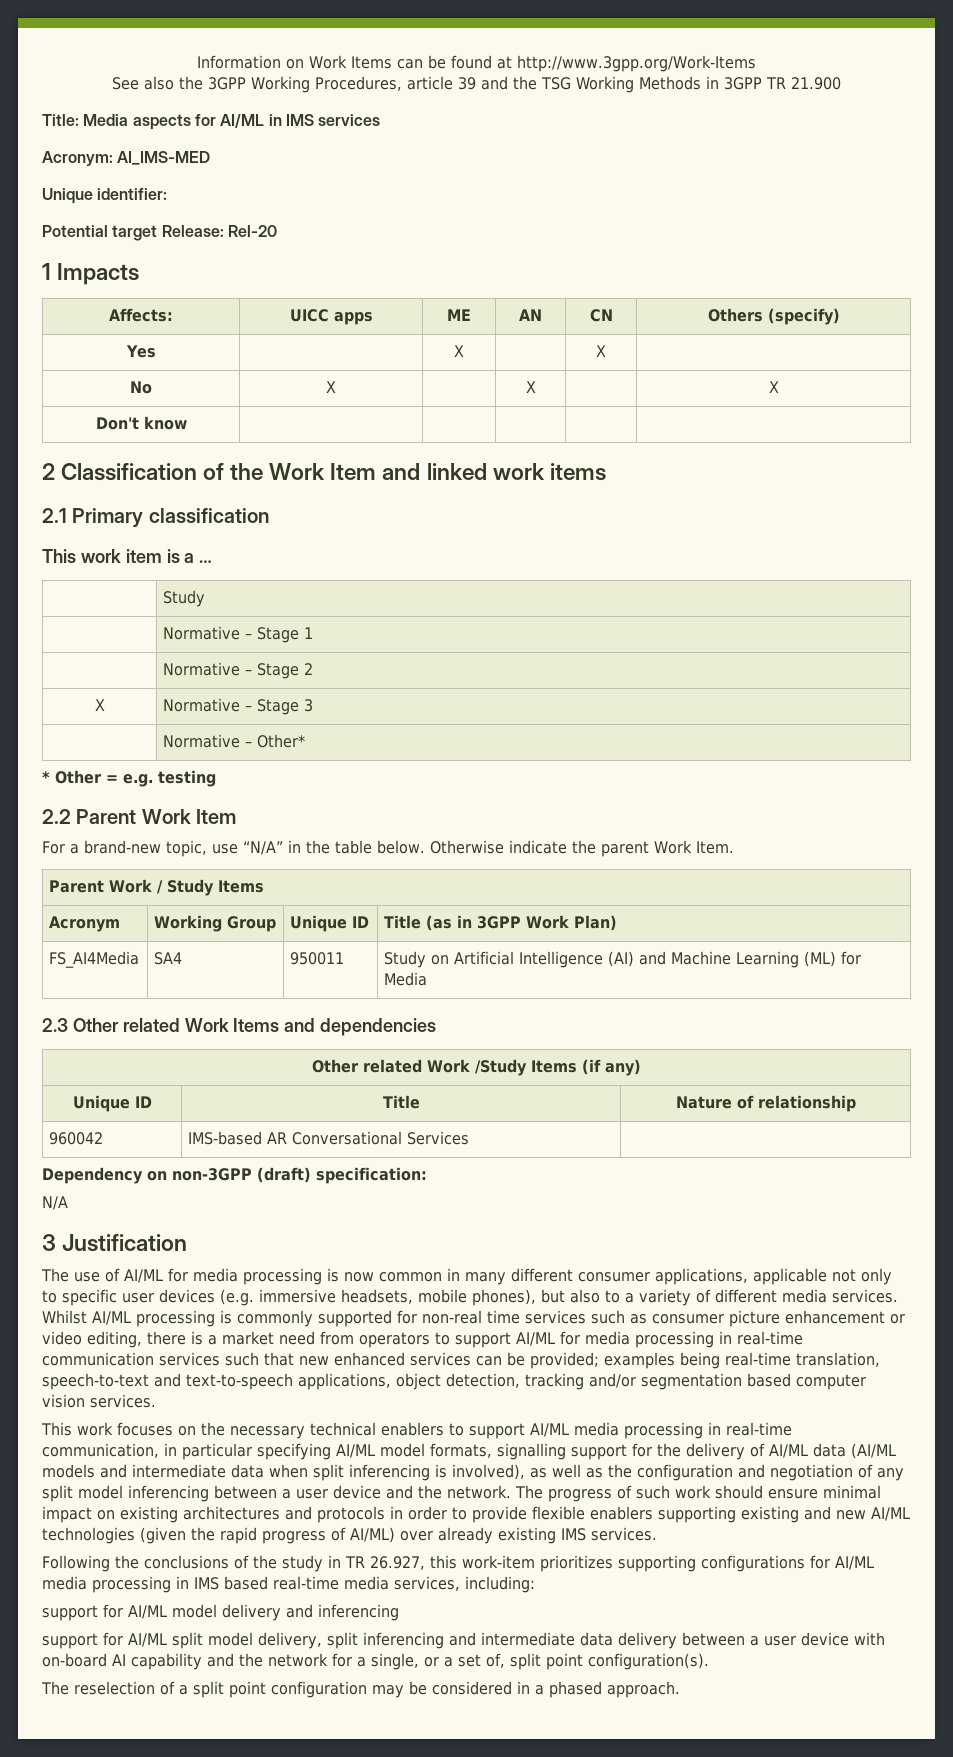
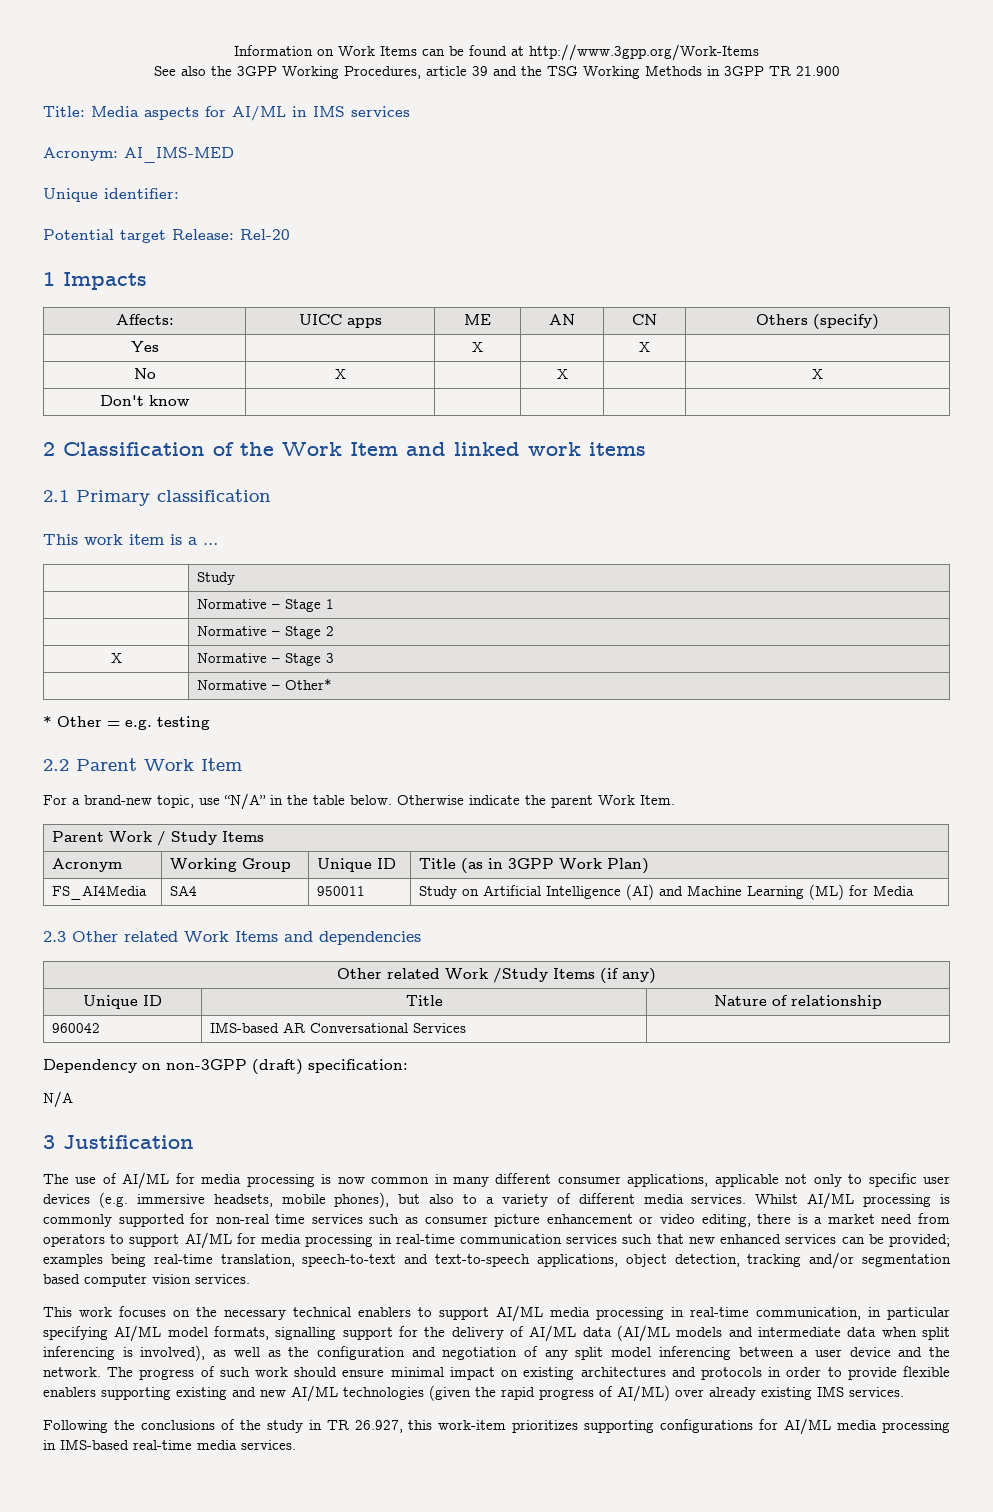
- Following the conclusions of the study in TR 26.927, this work-item prioritizes supporting configurations for AI/ML media processing in IMS based real-time media services, including:
- support for AI/ML model delivery and inferencing
- support for AI/ML split model delivery, split inferencing and intermediate data delivery between a user device with on-board AI capability and the network for a single, or a set of, split point configuration(s).
- The reselection of a split point configuration may be considered in a phased approach.
+ Following the conclusions of the study in TR 26.927, this work-item prioritizes supporting configurations for AI/ML media processing in IMS-based real-time media services.

